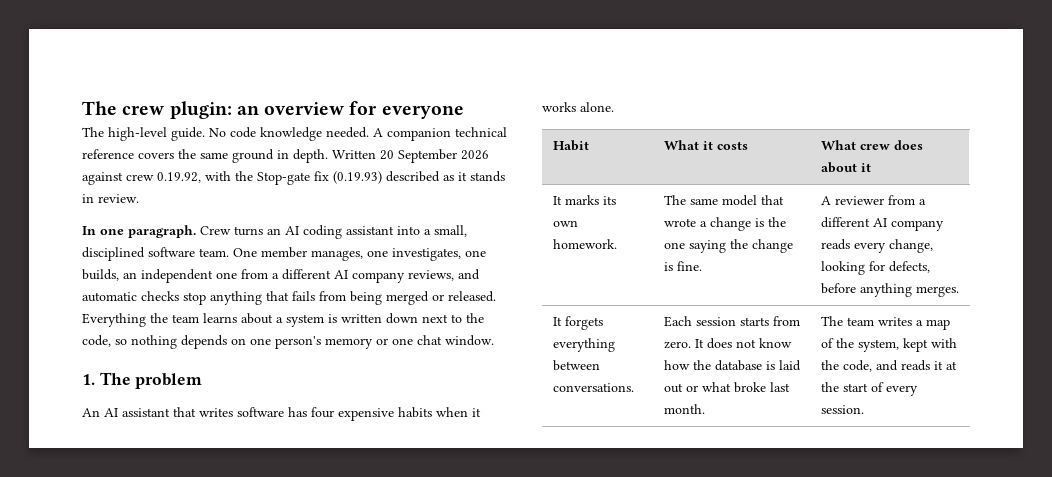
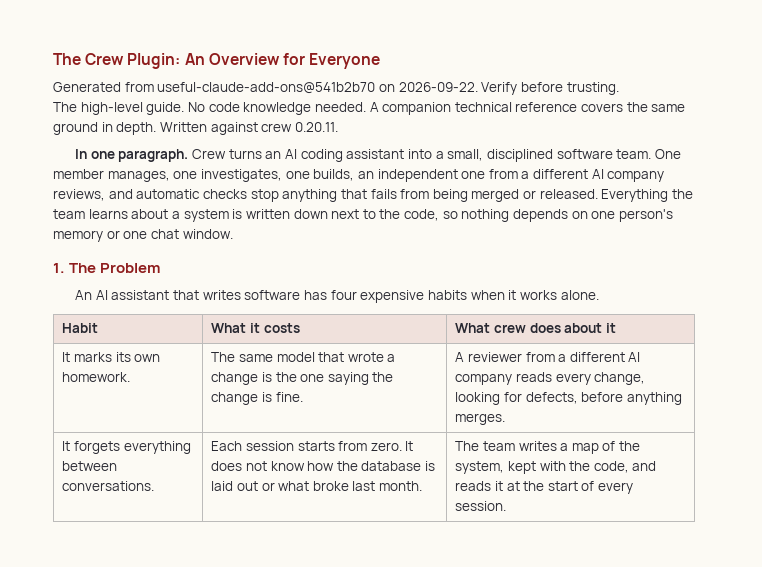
- The crew plugin: an overview for everyone
+ The Crew Plugin: An Overview for Everyone
+ Generated from useful-claude-add-ons@541b2b70 on 2026-09-22. Verify before trusting.
- Written 20 September 2026 against crew 0.19.92, with the Stop-gate fix (0.19.93) described as it stands in review.
+ Written against crew 0.20.11.
- 1. The problem
+ 1. The Problem

